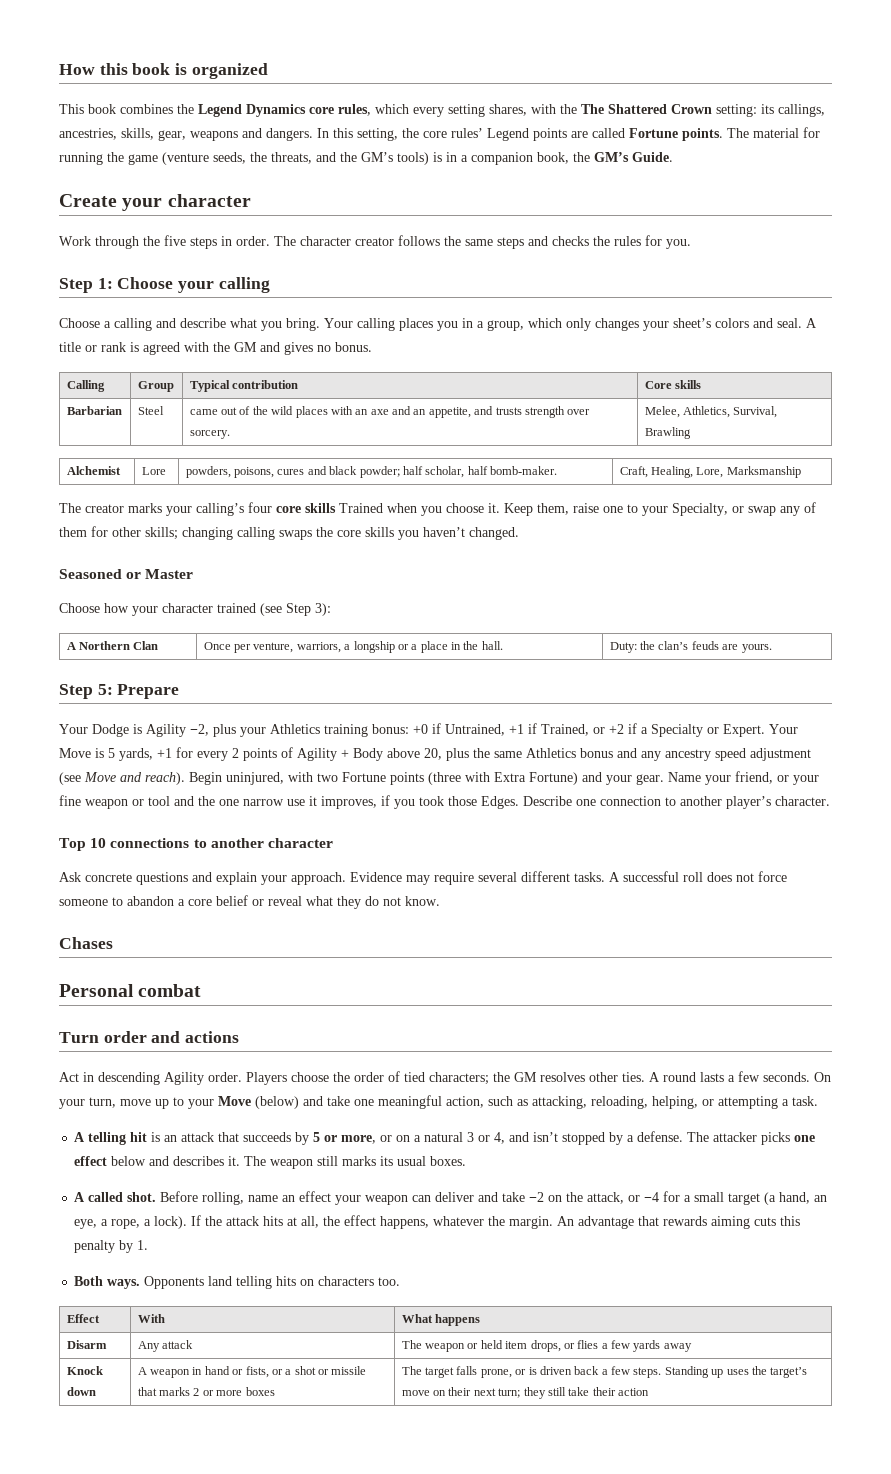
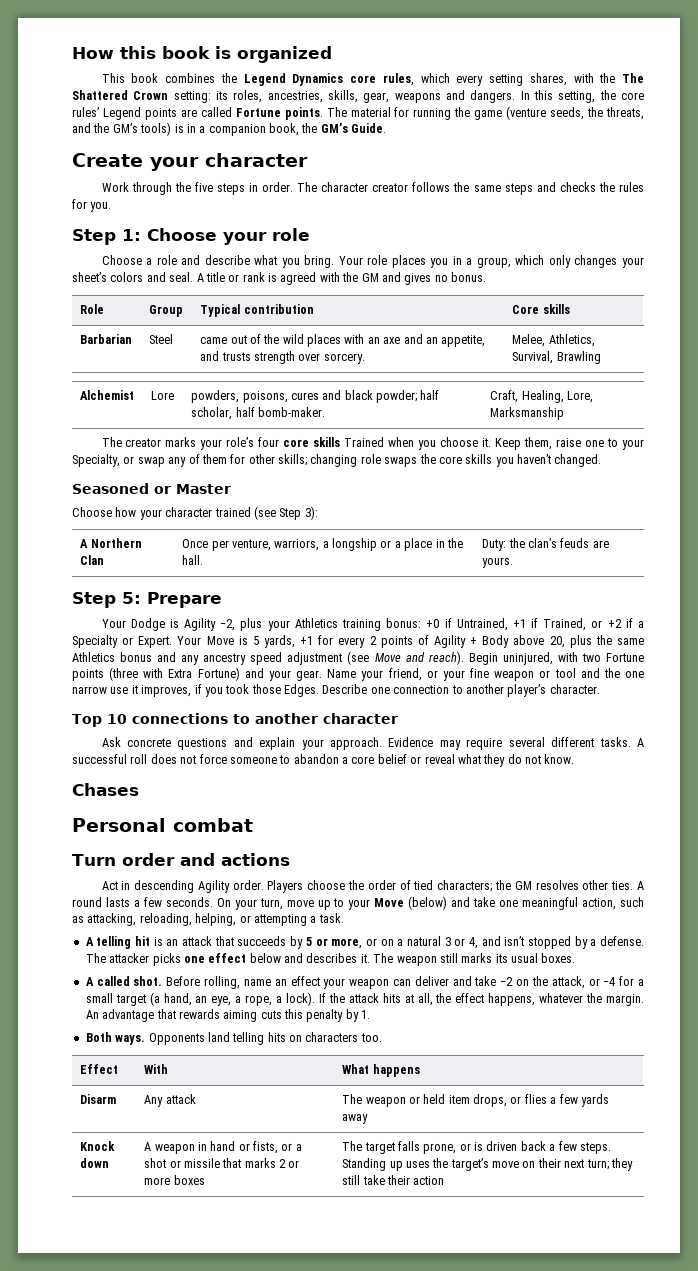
- This book combines the Legend Dynamics core rules, which every setting shares, with the The Shattered Crown setting: its callings, ancestries, skills, gear, weapons and dangers.
+ This book combines the Legend Dynamics core rules, which every setting shares, with the The Shattered Crown setting: its roles, ancestries, skills, gear, weapons and dangers.
- Step 1: Choose your calling
+ Step 1: Choose your role
- Choose a calling and describe what you bring.
+ Choose a role and describe what you bring.
- Your calling places you in a group, which only changes your sheet’s colors and seal.
+ Your role places you in a group, which only changes your sheet’s colors and seal.
- Calling | Group | Typical contribution | Core skills
+ Role | Group | Typical contribution | Core skills
- The creator marks your calling’s four core skills Trained when you choose it.
+ The creator marks your role’s four core skills Trained when you choose it.
- Keep them, raise one to your Specialty, or swap any of them for other skills; changing calling swaps the core skills you haven’t changed.
+ Keep them, raise one to your Specialty, or swap any of them for other skills; changing role swaps the core skills you haven’t changed.

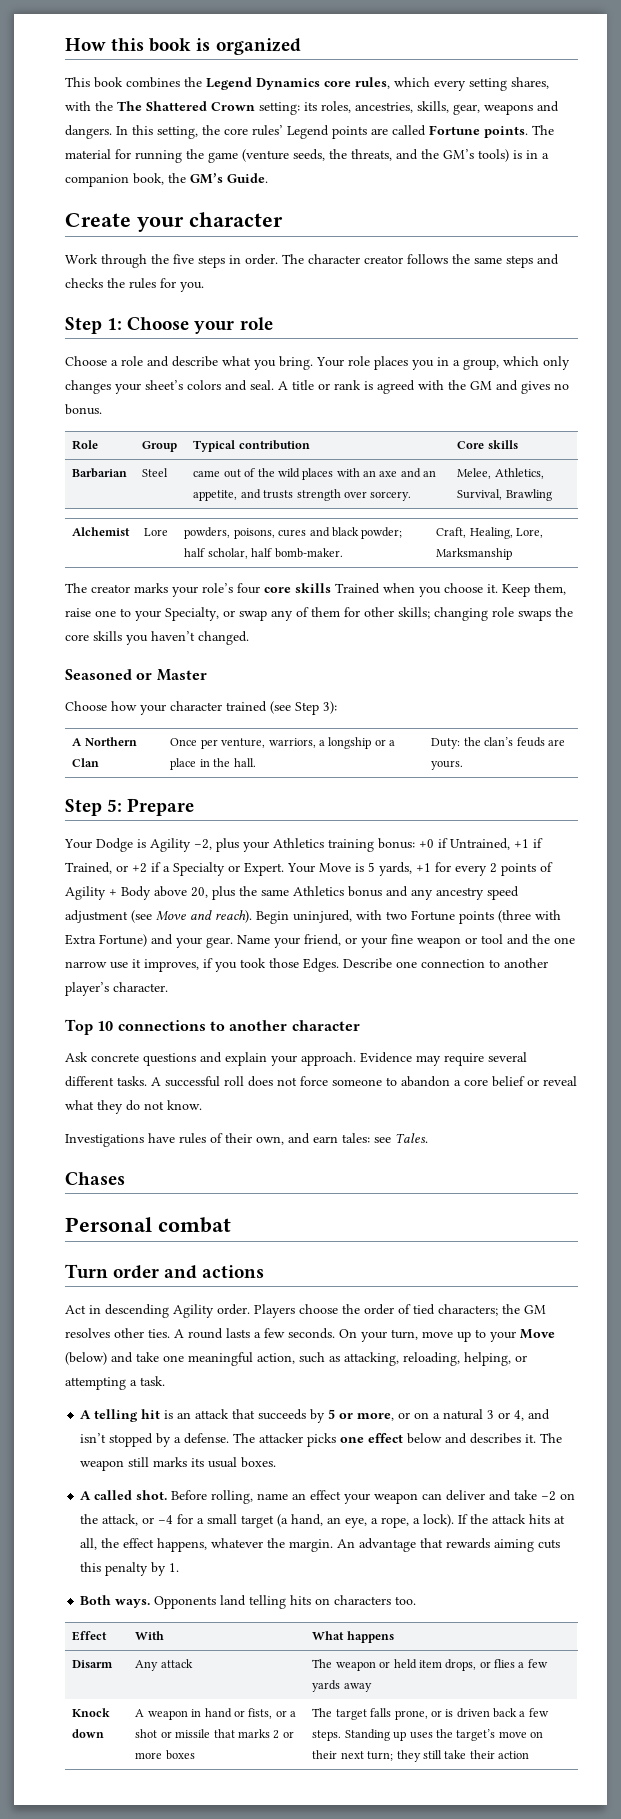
+ Investigations have rules of their own, and earn tales: see Tales.

